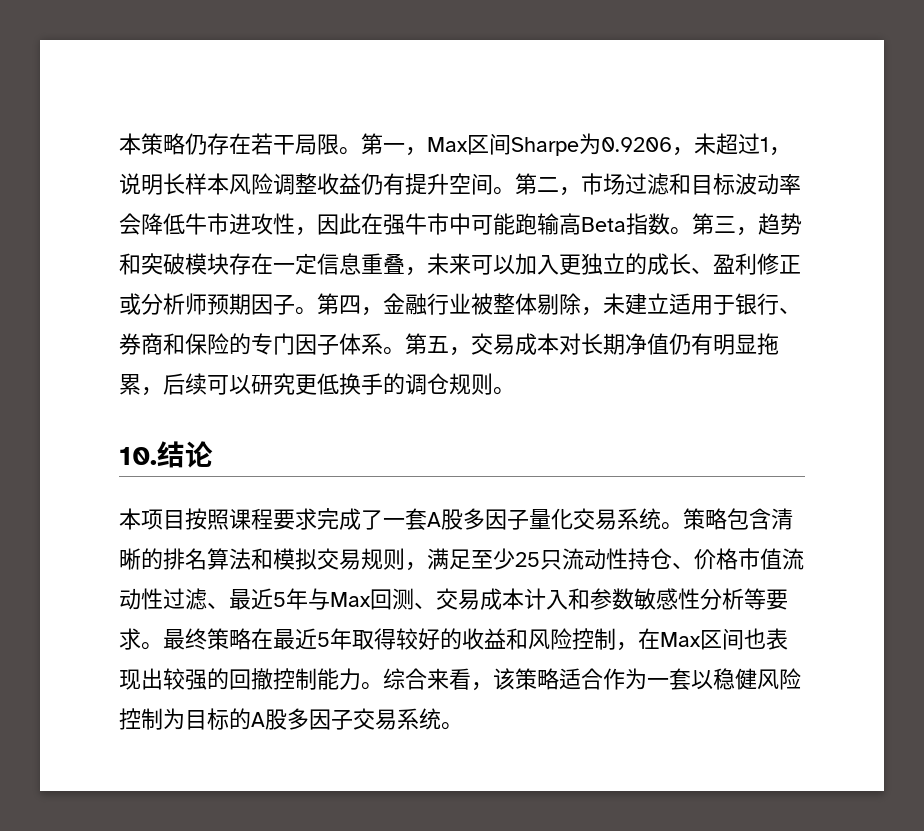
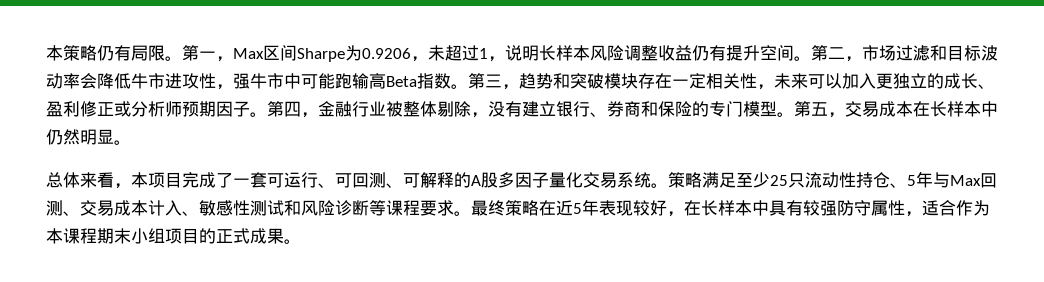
- 本策略仍存在若干局限。
+ 本策略仍有局限。
- 第二，市场过滤和目标波动率会降低牛市进攻性，因此在强牛市中可能跑输高Beta指数。
+ 第二，市场过滤和目标波动率会降低牛市进攻性，强牛市中可能跑输高Beta指数。
- 第三，趋势和突破模块存在一定信息重叠，未来可以加入更独立的成长、盈利修正或分析师预期因子。
+ 第三，趋势和突破模块存在一定相关性，未来可以加入更独立的成长、盈利修正或分析师预期因子。
- 第四，金融行业被整体剔除，未建立适用于银行、券商和保险的专门因子体系。
+ 第四，金融行业被整体剔除，没有建立银行、券商和保险的专门模型。
- 第五，交易成本对长期净值仍有明显拖累，后续可以研究更低换手的调仓规则。
- 10.结论
- 本项目按照课程要求完成了一套A股多因子量化交易系统。
+ 第五，交易成本在长样本中仍然明显。
+ 总体来看，本项目完成了一套可运行、可回测、可解释的A股多因子量化交易系统。
- 策略包含清晰的排名算法和模拟交易规则，满足至少25只流动性持仓、价格市值流动性过滤、最近5年与Max回测、交易成本计入和参数敏感性分析等要求。
+ 策略满足至少25只流动性持仓、5年与Max回测、交易成本计入、敏感性测试和风险诊断等课程要求。
- 最终策略在最近5年取得较好的收益和风险控制，在Max区间也表现出较强的回撤控制能力。综合来看，该策略适合作为一套以稳健风险控制为目标的A股多因子交易系统。
+ 最终策略在近5年表现较好，在长样本中具有较强防守属性，适合作为本课程期末小组项目的正式成果。

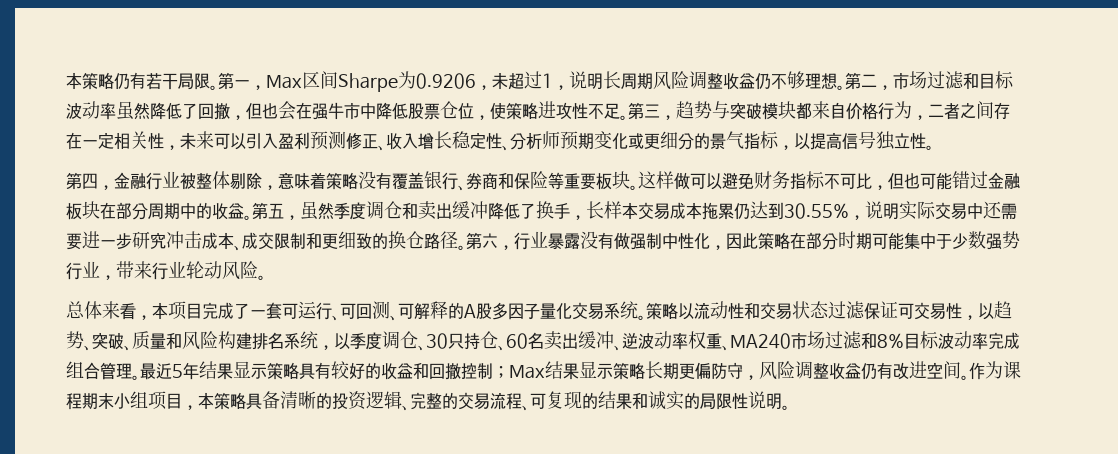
- 本策略仍有局限。
+ 本策略仍有若干局限。
- 第一，Max区间Sharpe为0.9206，未超过1，说明长样本风险调整收益仍有提升空间。
+ 第一，Max区间Sharpe为0.9206，未超过1，说明长周期风险调整收益仍不够理想。
- 第二，市场过滤和目标波动率会降低牛市进攻性，强牛市中可能跑输高Beta指数。
+ 第二，市场过滤和目标波动率虽然降低了回撤，但也会在强牛市中降低股票仓位，使策略进攻性不足。
- 第三，趋势和突破模块存在一定相关性，未来可以加入更独立的成长、盈利修正或分析师预期因子。第四，金融行业被整体剔除，没有建立银行、券商和保险的专门模型。第五，交易成本在长样本中仍然明显。
+ 第三，趋势与突破模块都来自价格行为，二者之间存在一定相关性，未来可以引入盈利预测修正、收入增长稳定性、分析师预期变化或更细分的景气指标，以提高信号独立性。
+ 第四，金融行业被整体剔除，意味着策略没有覆盖银行、券商和保险等重要板块。这样做可以避免财务指标不可比，但也可能错过金融板块在部分周期中的收益。第五，虽然季度调仓和卖出缓冲降低了换手，长样本交易成本拖累仍达到30.55%，说明实际交易中还需要进一步研究冲击成本、成交限制和更细致的换仓路径。第六，行业暴露没有做强制中性化，因此策略在部分时期可能集中于少数强势行业，带来行业轮动风险。
- 策略满足至少25只流动性持仓、5年与Max回测、交易成本计入、敏感性测试和风险诊断等课程要求。最终策略在近5年表现较好，在长样本中具有较强防守属性，适合作为本课程期末小组项目的正式成果。
+ 策略以流动性和交易状态过滤保证可交易性，以趋势、突破、质量和风险构建排名系统，以季度调仓、30只持仓、60名卖出缓冲、逆波动率权重、MA240市场过滤和8%目标波动率完成组合管理。最近5年结果显示策略具有较好的收益和回撤控制；Max结果显示策略长期更偏防守，风险调整收益仍有改进空间。作为课程期末小组项目，本策略具备清晰的投资逻辑、完整的交易流程、可复现的结果和诚实的局限性说明。

